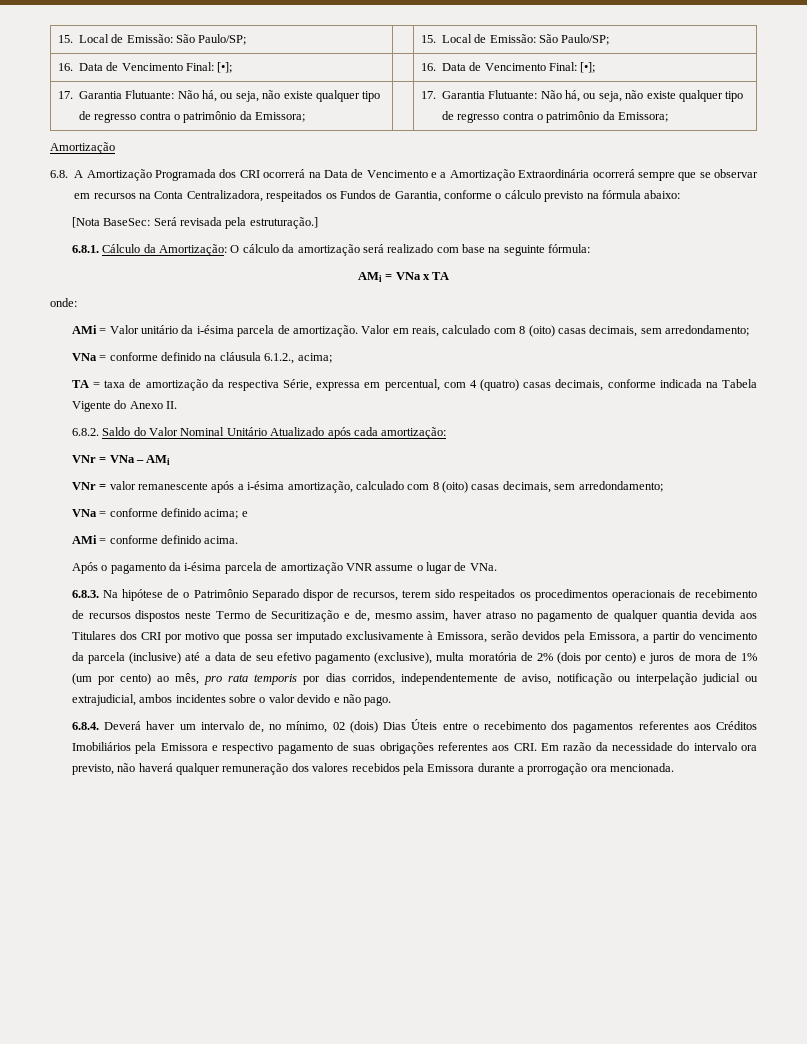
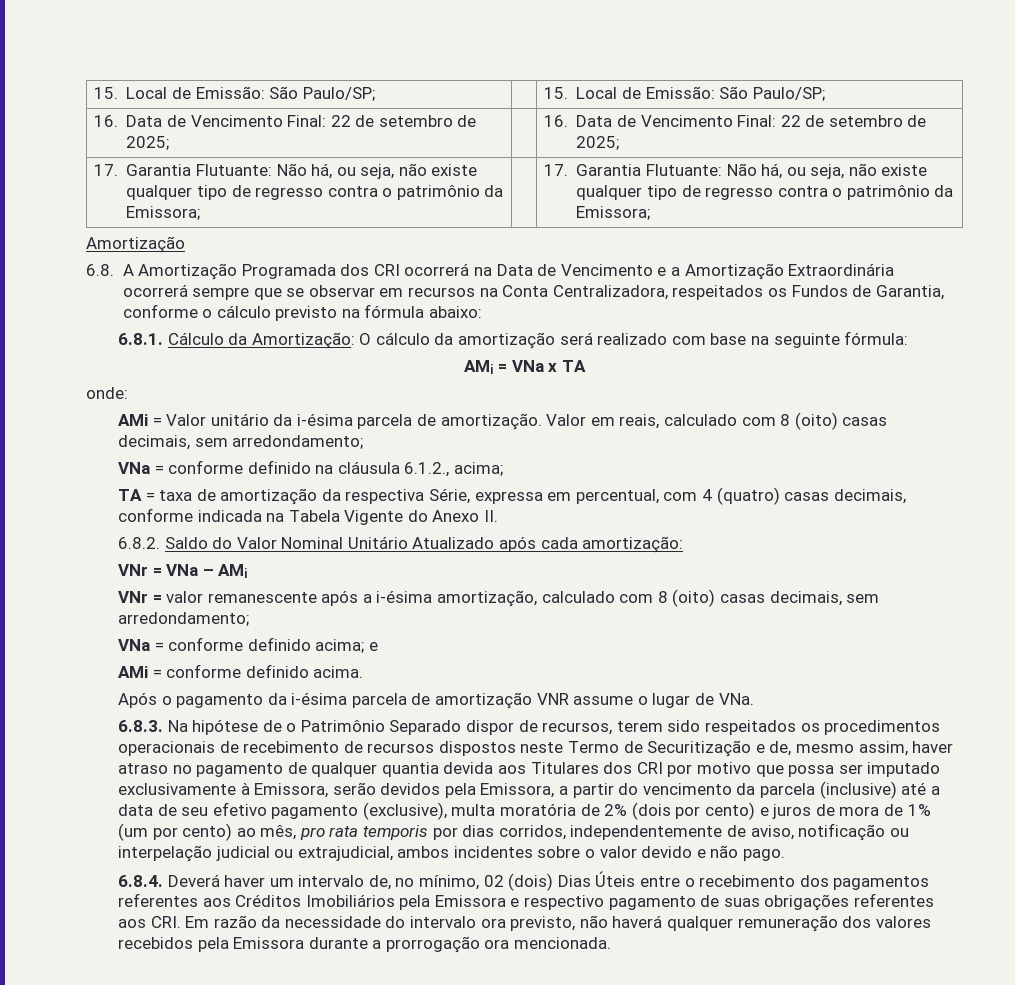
- 16. Data de Vencimento Final: [•]; | | 16. Data de Vencimento Final: [•];
+ 16. Data de Vencimento Final: 22 de setembro de 2025; | | 16. Data de Vencimento Final: 22 de setembro de 2025;
- [Nota BaseSec: Será revisada pela estruturação.]

